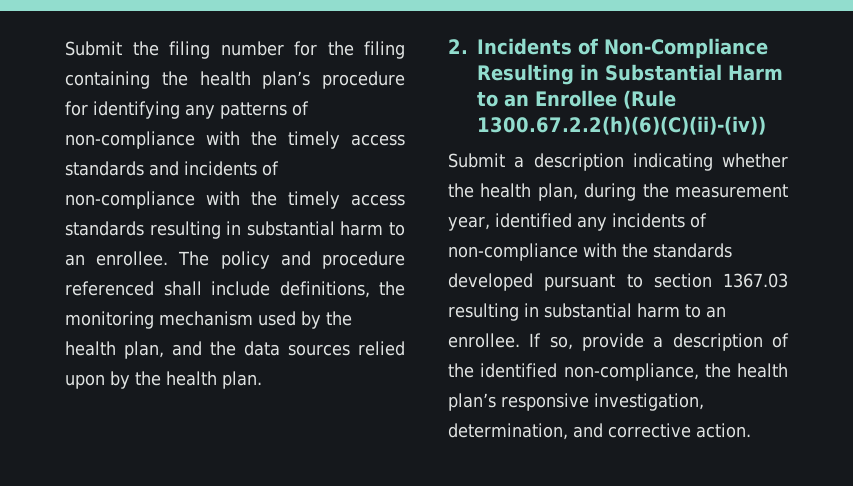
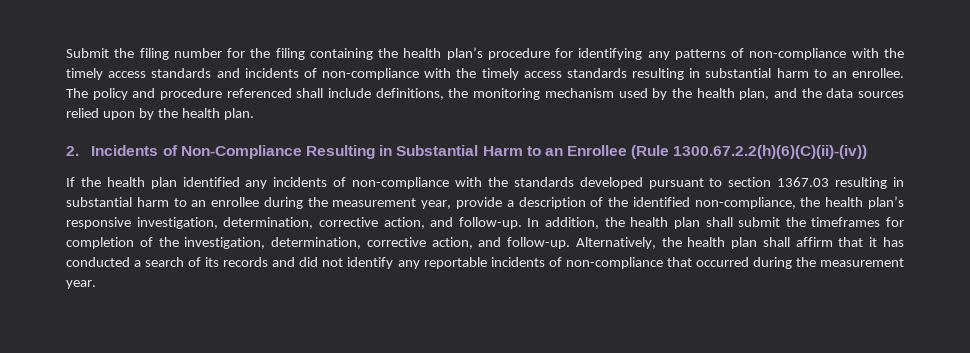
- Submit a description indicating whether the health plan, during the measurement year, identified any incidents of non-compliance with the standards developed pursuant to section 1367.03 resulting in substantial harm to an enrollee. If so, provide a description of the identified non-compliance, the health plan’s responsive investigation, determination, and corrective action.
+ If the health plan identified any incidents of non-compliance with the standards developed pursuant to section 1367.03 resulting in substantial harm to an enrollee during the measurement year, provide a description of the identified non-compliance, the health plan’s responsive investigation, determination, corrective action, and follow-up. In addition, the health plan shall submit the timeframes for completion of the investigation, determination, corrective action, and follow-up. Alternatively, the health plan shall affirm that it has conducted a search of its records and did not identify any reportable incidents of non-compliance that occurred during the measurement year.

